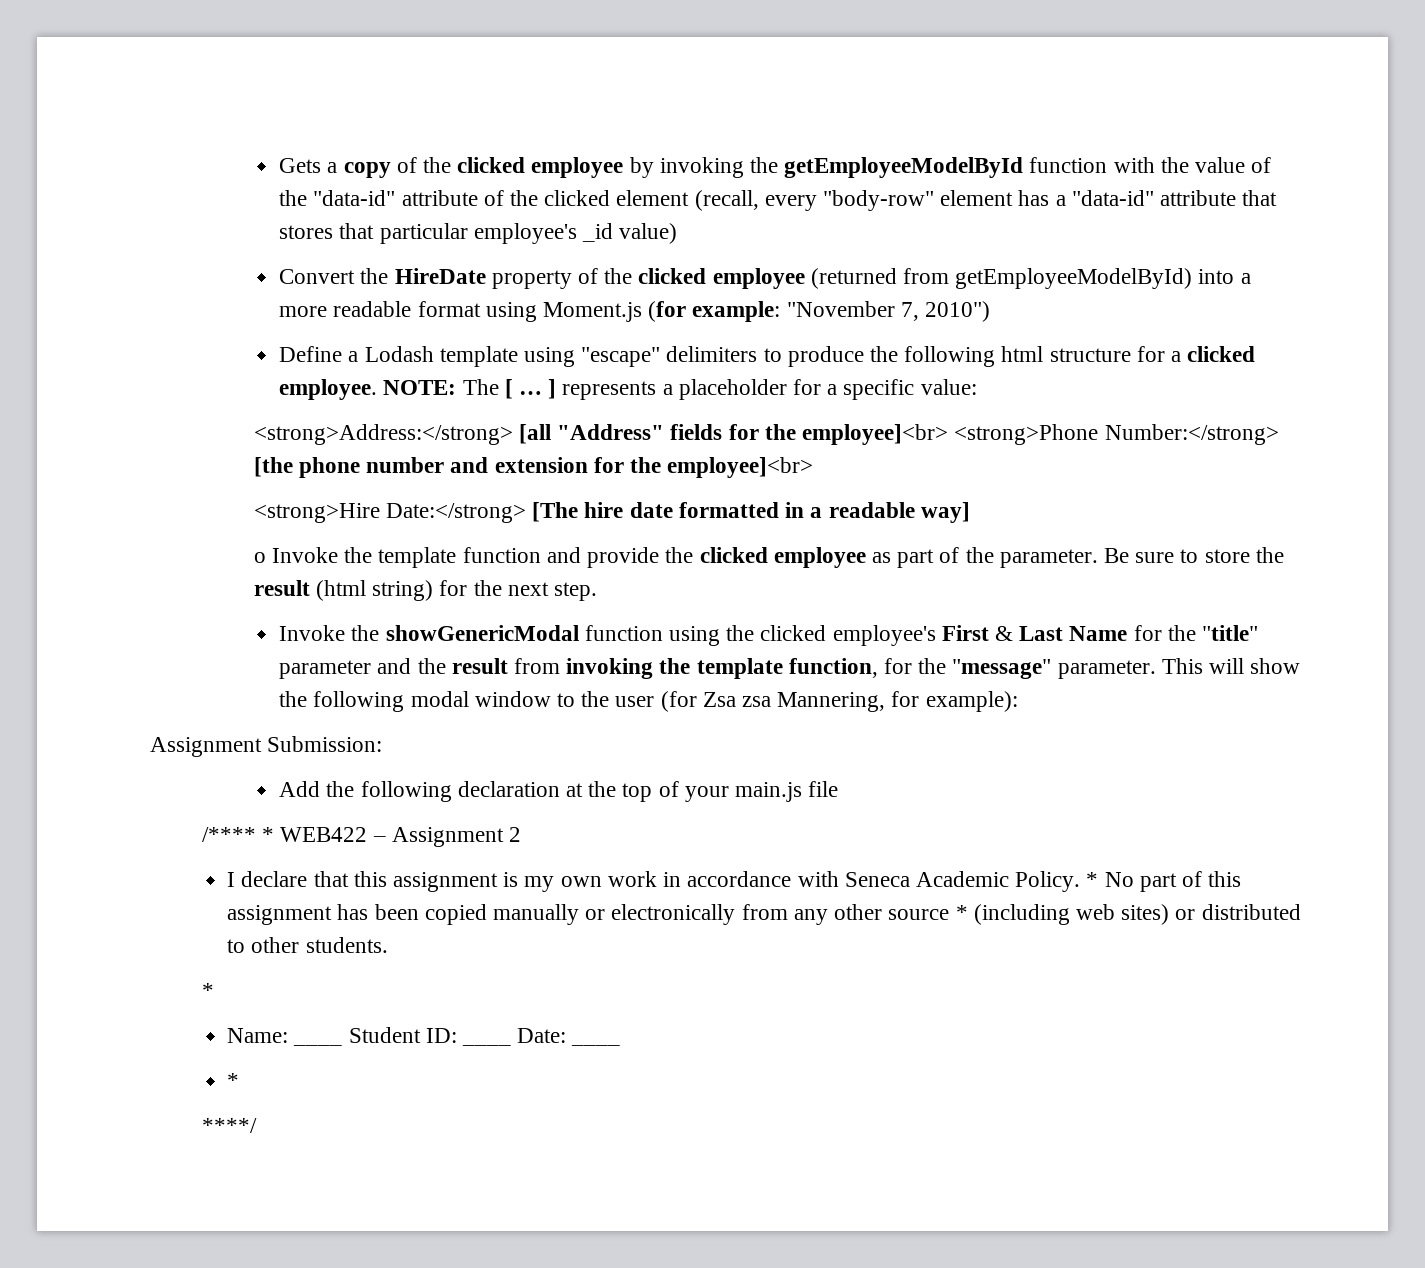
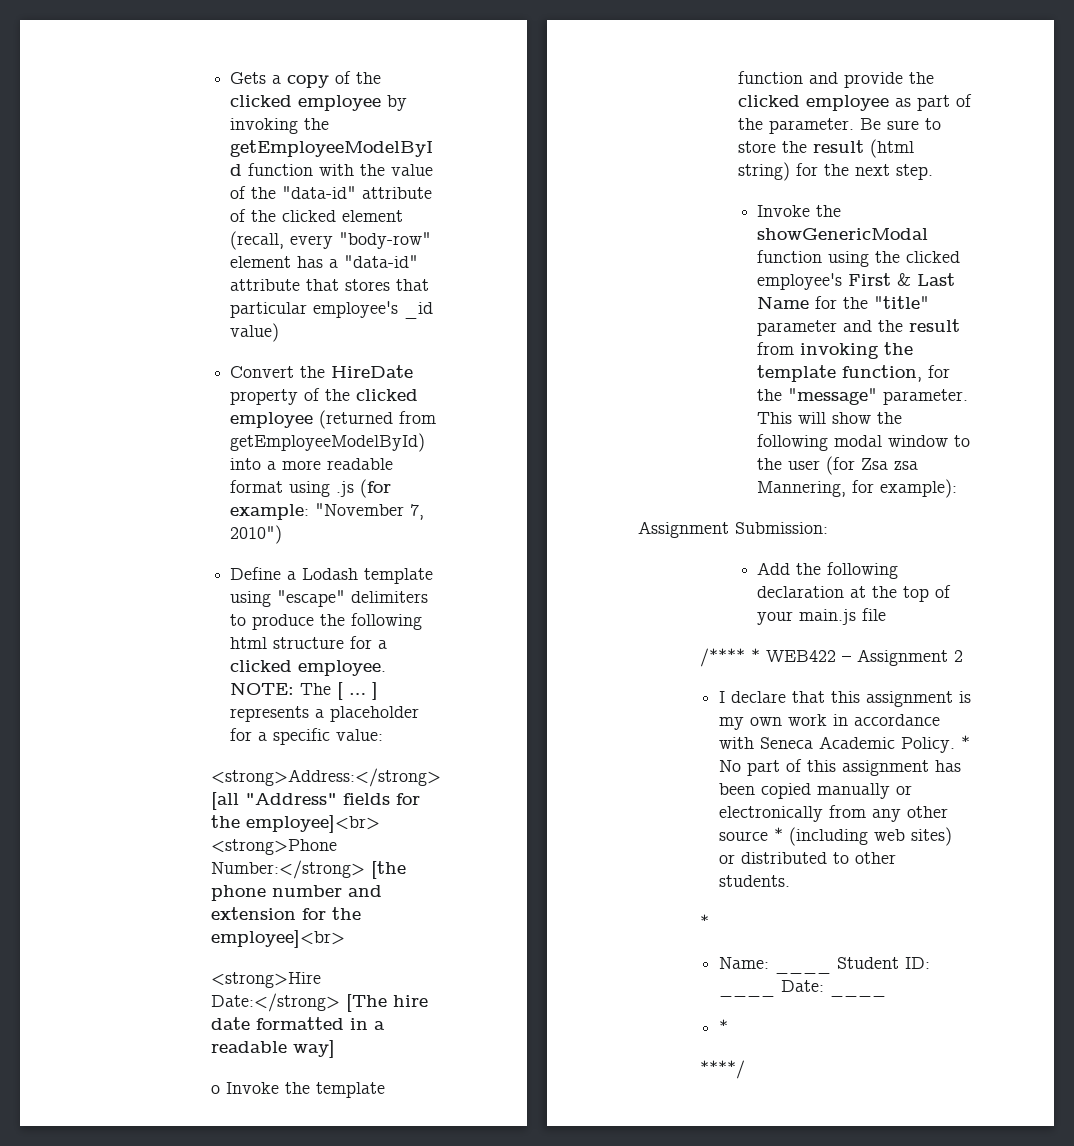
- Convert the HireDate property of the clicked employee (returned from getEmployeeModelById) into a more readable format using Moment.js (for example: "November 7, 2010")
+ Convert the HireDate property of the clicked employee (returned from getEmployeeModelById) into a more readable format using .js (for example: "November 7, 2010")

